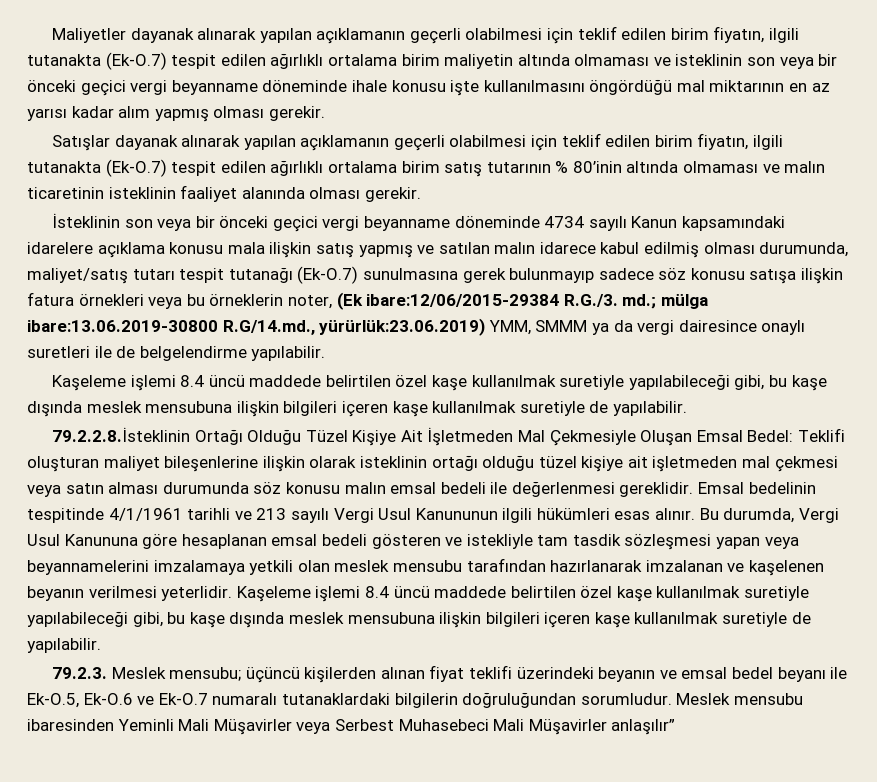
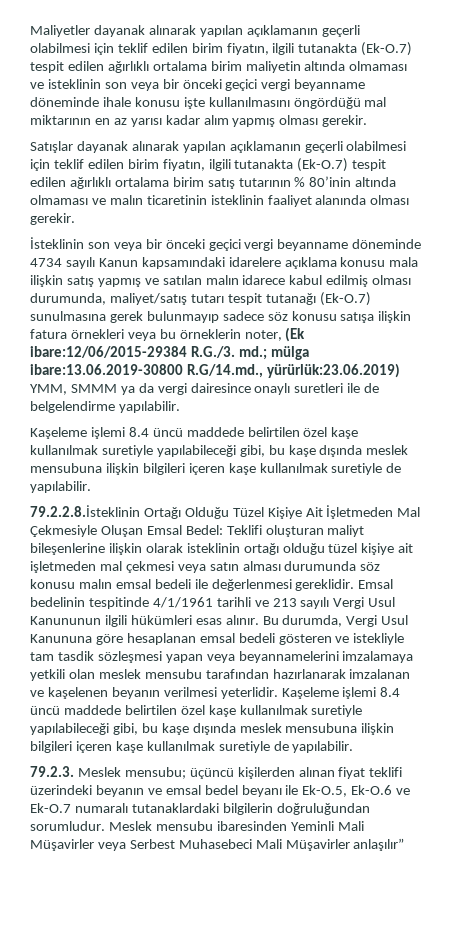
- 79.2.2.8.İsteklinin Ortağı Olduğu Tüzel Kişiye Ait İşletmeden Mal Çekmesiyle Oluşan Emsal Bedel: Teklifi oluşturan maliyet bileşenlerine ilişkin olarak isteklinin ortağı olduğu tüzel kişiye ait işletmeden mal çekmesi veya satın alması durumunda söz konusu malın emsal bedeli ile değerlenmesi gereklidir.
+ 79.2.2.8.İsteklinin Ortağı Olduğu Tüzel Kişiye Ait İşletmeden Mal Çekmesiyle Oluşan Emsal Bedel: Teklifi oluşturan maliyt bileşenlerine ilişkin olarak isteklinin ortağı olduğu tüzel kişiye ait işletmeden mal çekmesi veya satın alması durumunda söz konusu malın emsal bedeli ile değerlenmesi gereklidir.

